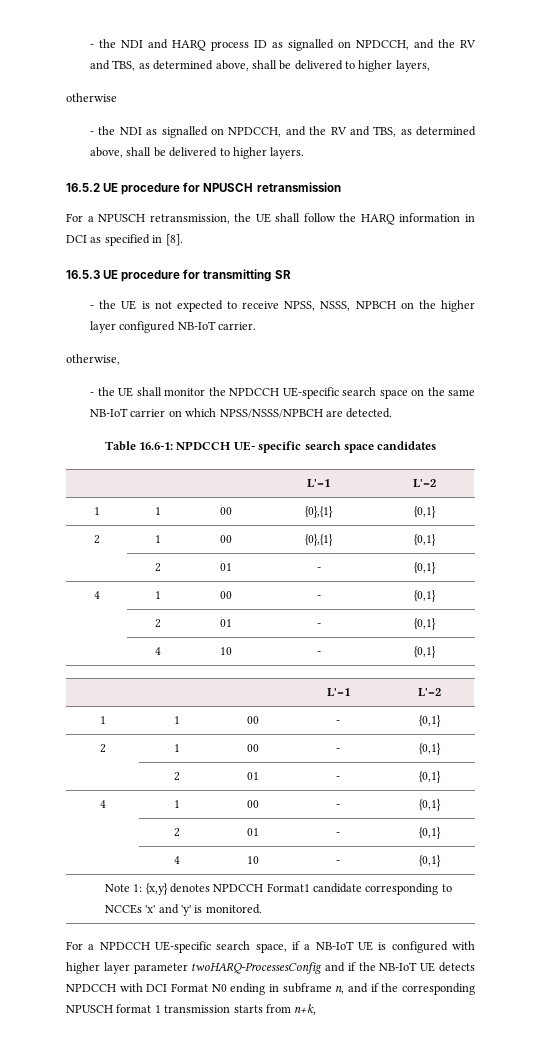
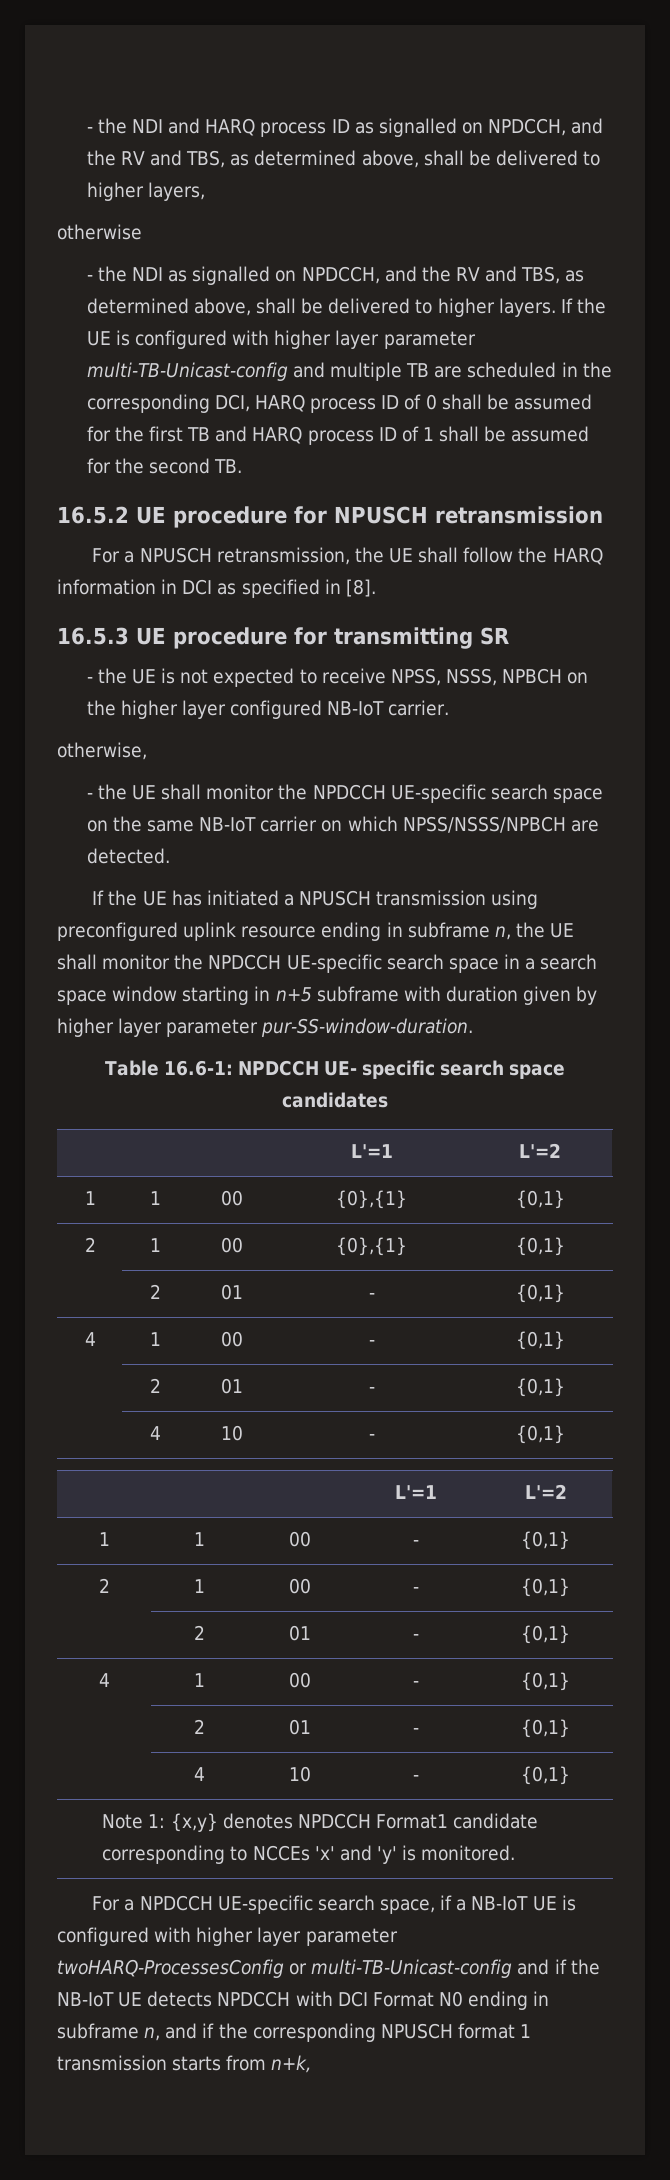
+ If the UE is configured with higher layer parameter multi-TB-Unicast-config and multiple TB are scheduled in the corresponding DCI, HARQ process ID of 0 shall be assumed for the first TB and HARQ process ID of 1 shall be assumed for the second TB.
+ If the UE has initiated a NPUSCH transmission using preconfigured uplink resource ending in subframe n, the UE shall monitor the NPDCCH UE-specific search space in a search space window starting in n+5 subframe with duration given by higher layer parameter pur-SS-window-duration.
- For a NPDCCH UE-specific search space, if a NB-IoT UE is configured with higher layer parameter twoHARQ-ProcessesConfig and if the NB-IoT UE detects NPDCCH with DCI Format N0 ending in subframe n, and if the corresponding NPUSCH format 1 transmission starts from n+k,
+ For a NPDCCH UE-specific search space, if a NB-IoT UE is configured with higher layer parameter twoHARQ-ProcessesConfig or multi-TB-Unicast-config and if the NB-IoT UE detects NPDCCH with DCI Format N0 ending in subframe n, and if the corresponding NPUSCH format 1 transmission starts from n+k,

